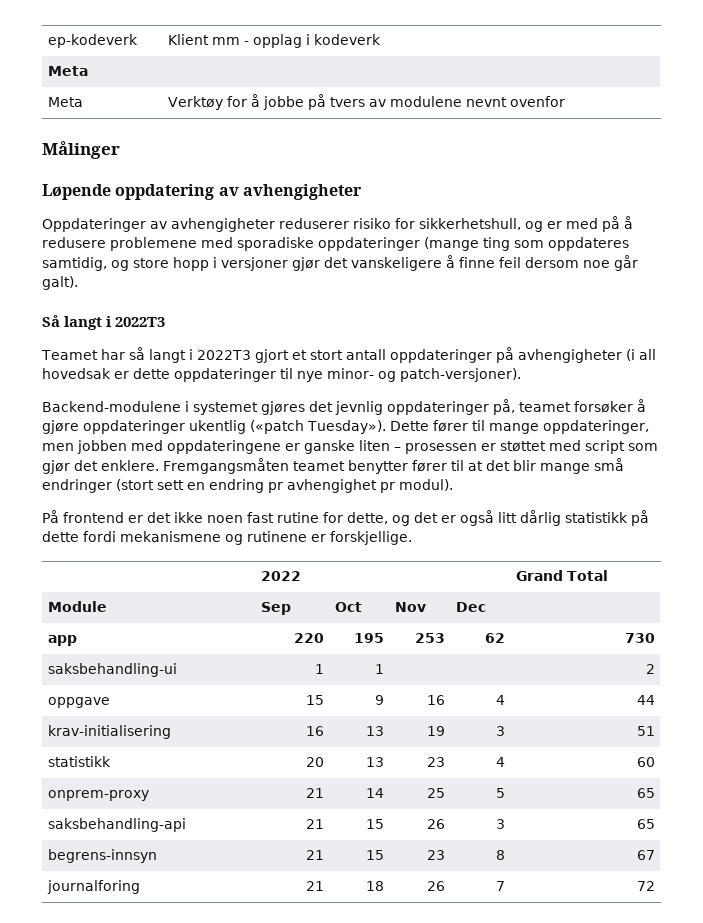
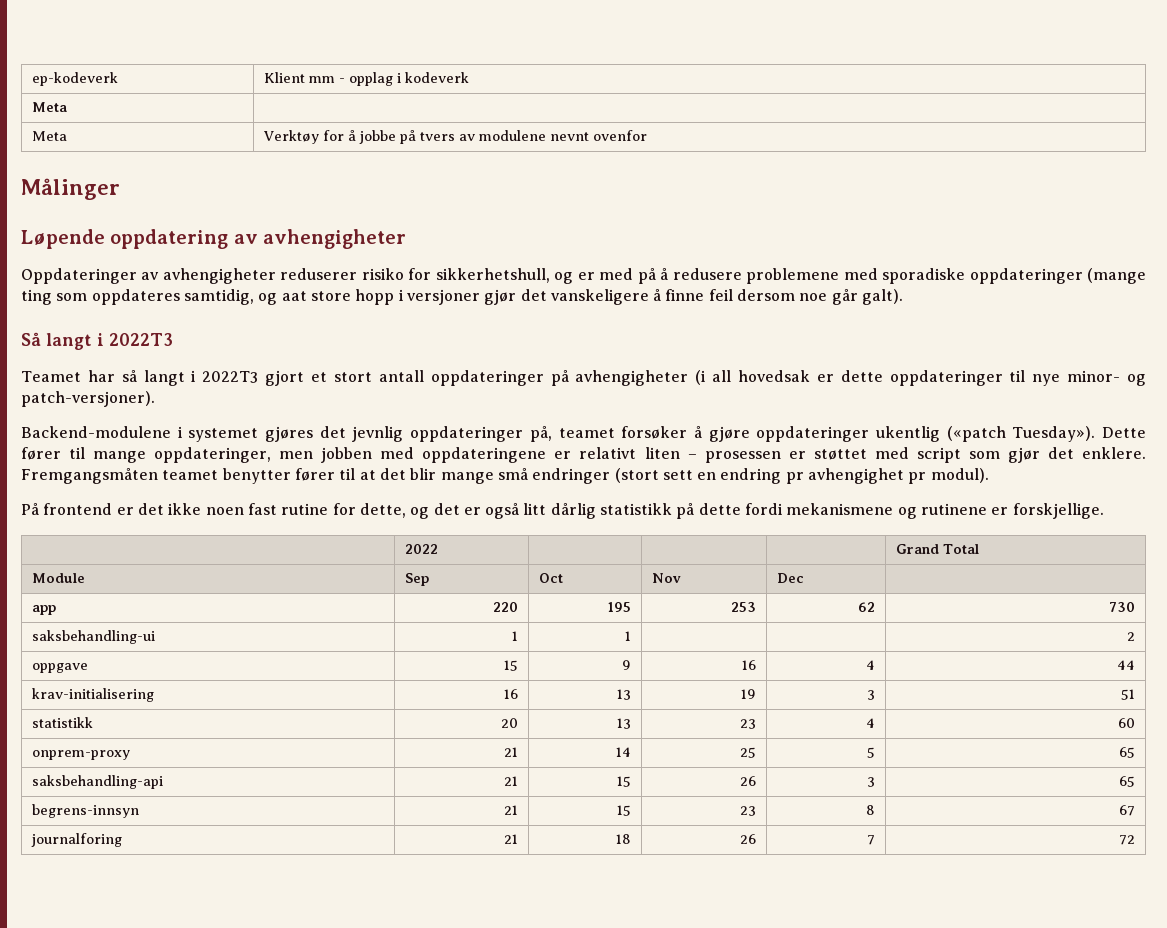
- Oppdateringer av avhengigheter reduserer risiko for sikkerhetshull, og er med på å redusere problemene med sporadiske oppdateringer (mange ting som oppdateres samtidig, og store hopp i versjoner gjør det vanskeligere å finne feil dersom noe går galt).
+ Oppdateringer av avhengigheter reduserer risiko for sikkerhetshull, og er med på å redusere problemene med sporadiske oppdateringer (mange ting som oppdateres samtidig, og aat store hopp i versjoner gjør det vanskeligere å finne feil dersom noe går galt).
- Dette fører til mange oppdateringer, men jobben med oppdateringene er ganske liten – prosessen er støttet med script som gjør det enklere.
+ Dette fører til mange oppdateringer, men jobben med oppdateringene er relativt liten – prosessen er støttet med script som gjør det enklere.

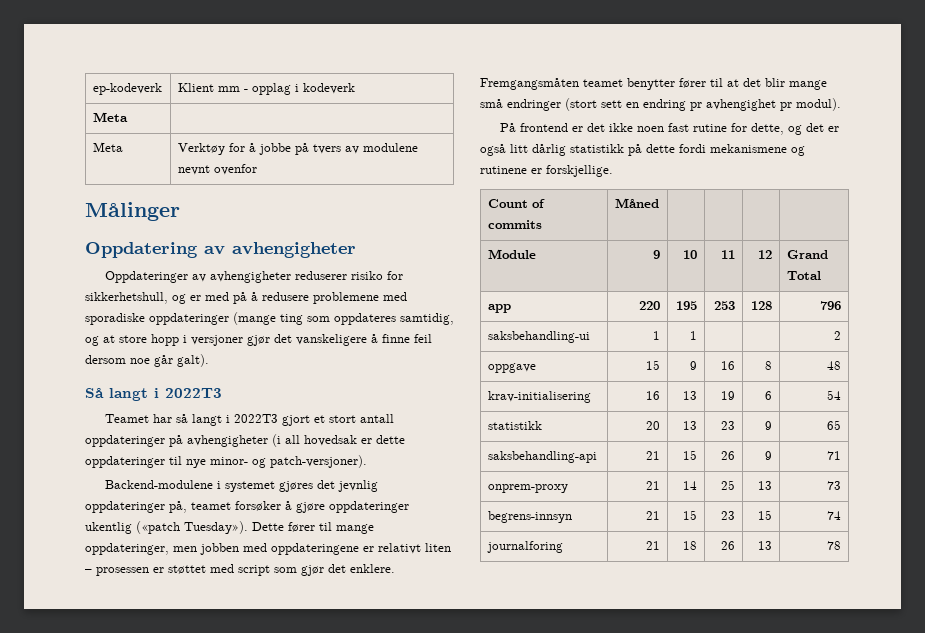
- Løpende oppdatering av avhengigheter
+ Oppdatering av avhengigheter
- Oppdateringer av avhengigheter reduserer risiko for sikkerhetshull, og er med på å redusere problemene med sporadiske oppdateringer (mange ting som oppdateres samtidig, og aat store hopp i versjoner gjør det vanskeligere å finne feil dersom noe går galt).
+ Oppdateringer av avhengigheter reduserer risiko for sikkerhetshull, og er med på å redusere problemene med sporadiske oppdateringer (mange ting som oppdateres samtidig, og at store hopp i versjoner gjør det vanskeligere å finne feil dersom noe går galt).
- | 2022 | | | | Grand Total
- Module | Sep | Oct | Nov | Dec |
+ Count of commits | Måned | | | |
+ Module | 9 | 10 | 11 | 12 | Grand Total
- app | 220 | 195 | 253 | 62 | 730
+ app | 220 | 195 | 253 | 128 | 796
- oppgave | 15 | 9 | 16 | 4 | 44
+ oppgave | 15 | 9 | 16 | 8 | 48
- krav-initialisering | 16 | 13 | 19 | 3 | 51
+ krav-initialisering | 16 | 13 | 19 | 6 | 54
- statistikk | 20 | 13 | 23 | 4 | 60
- onprem-proxy | 21 | 14 | 25 | 5 | 65
+ statistikk | 20 | 13 | 23 | 9 | 65
- saksbehandling-api | 21 | 15 | 26 | 3 | 65
+ saksbehandling-api | 21 | 15 | 26 | 9 | 71
+ onprem-proxy | 21 | 14 | 25 | 13 | 73
- begrens-innsyn | 21 | 15 | 23 | 8 | 67
+ begrens-innsyn | 21 | 15 | 23 | 15 | 74
- journalforing | 21 | 18 | 26 | 7 | 72
+ journalforing | 21 | 18 | 26 | 13 | 78

